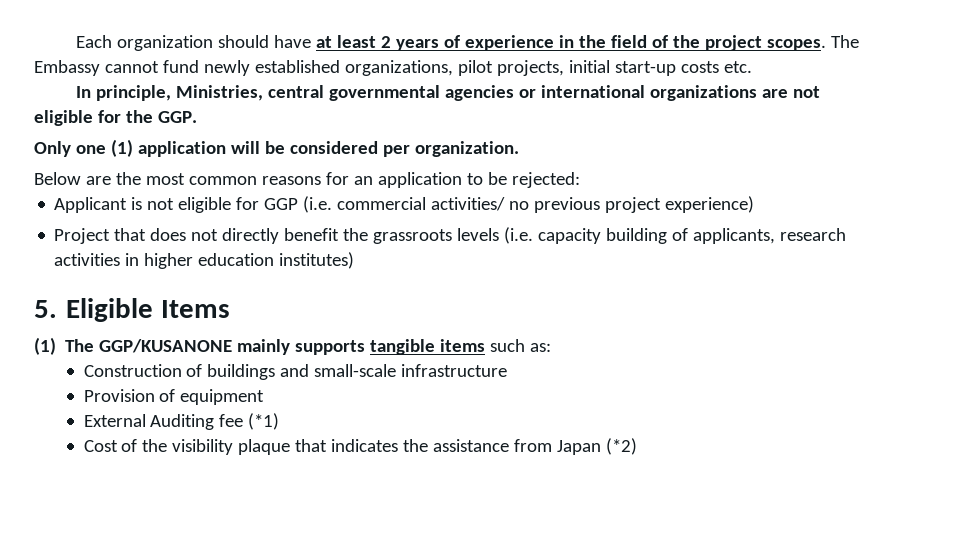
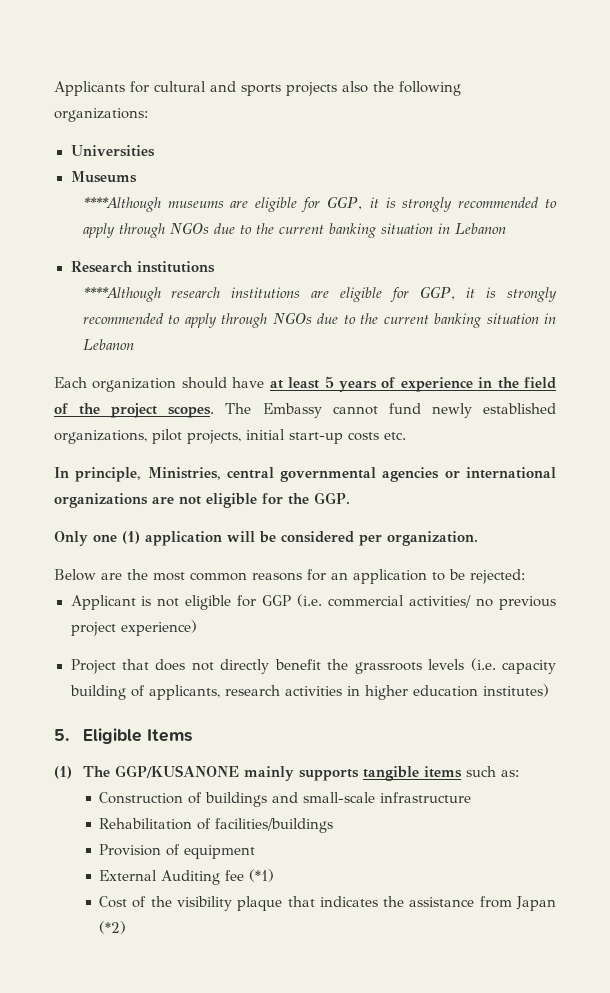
+ Applicants for cultural and sports projects also the following organizations:
+ Universities
+ Museums
+ ****Although museums are eligible for GGP, it is strongly recommended to apply through NGOs due to the current banking situation in Lebanon
+ Research institutions
+ ****Although research institutions are eligible for GGP, it is strongly recommended to apply through NGOs due to the current banking situation in Lebanon
- Each organization should have at least 2 years of experience in the field of the project scopes.
+ Each organization should have at least 5 years of experience in the field of the project scopes.
+ Rehabilitation of facilities/buildings

